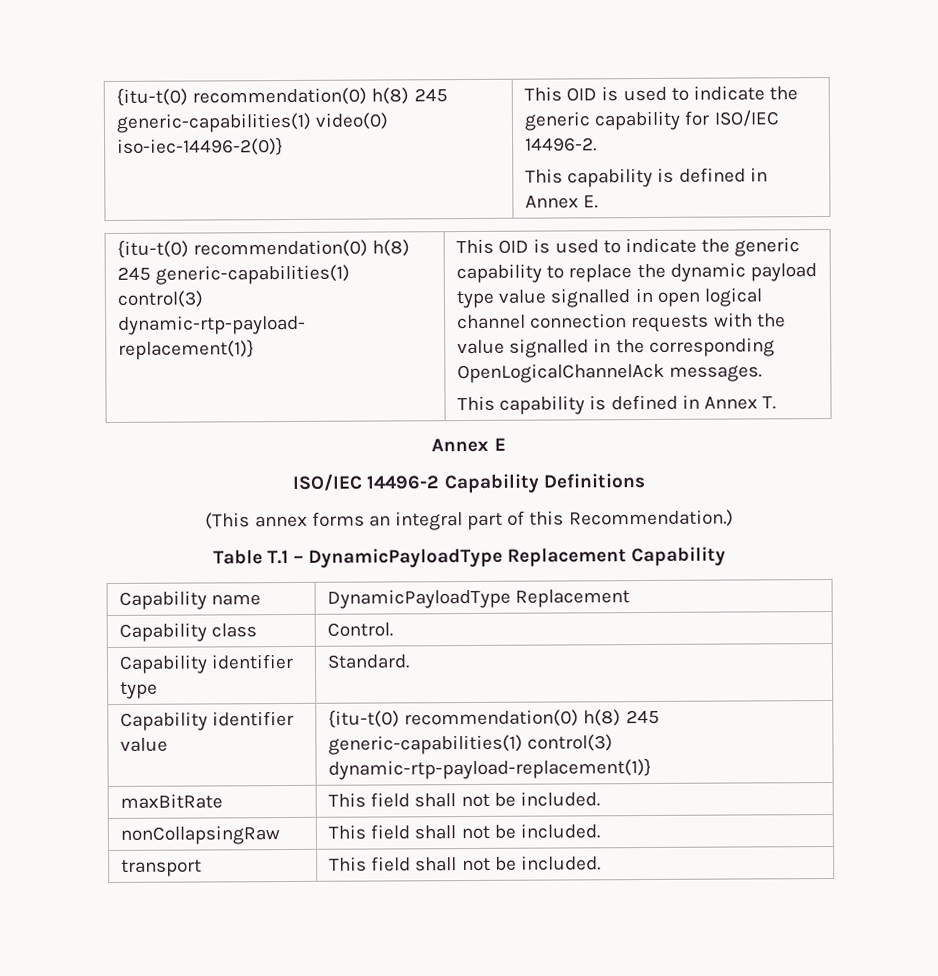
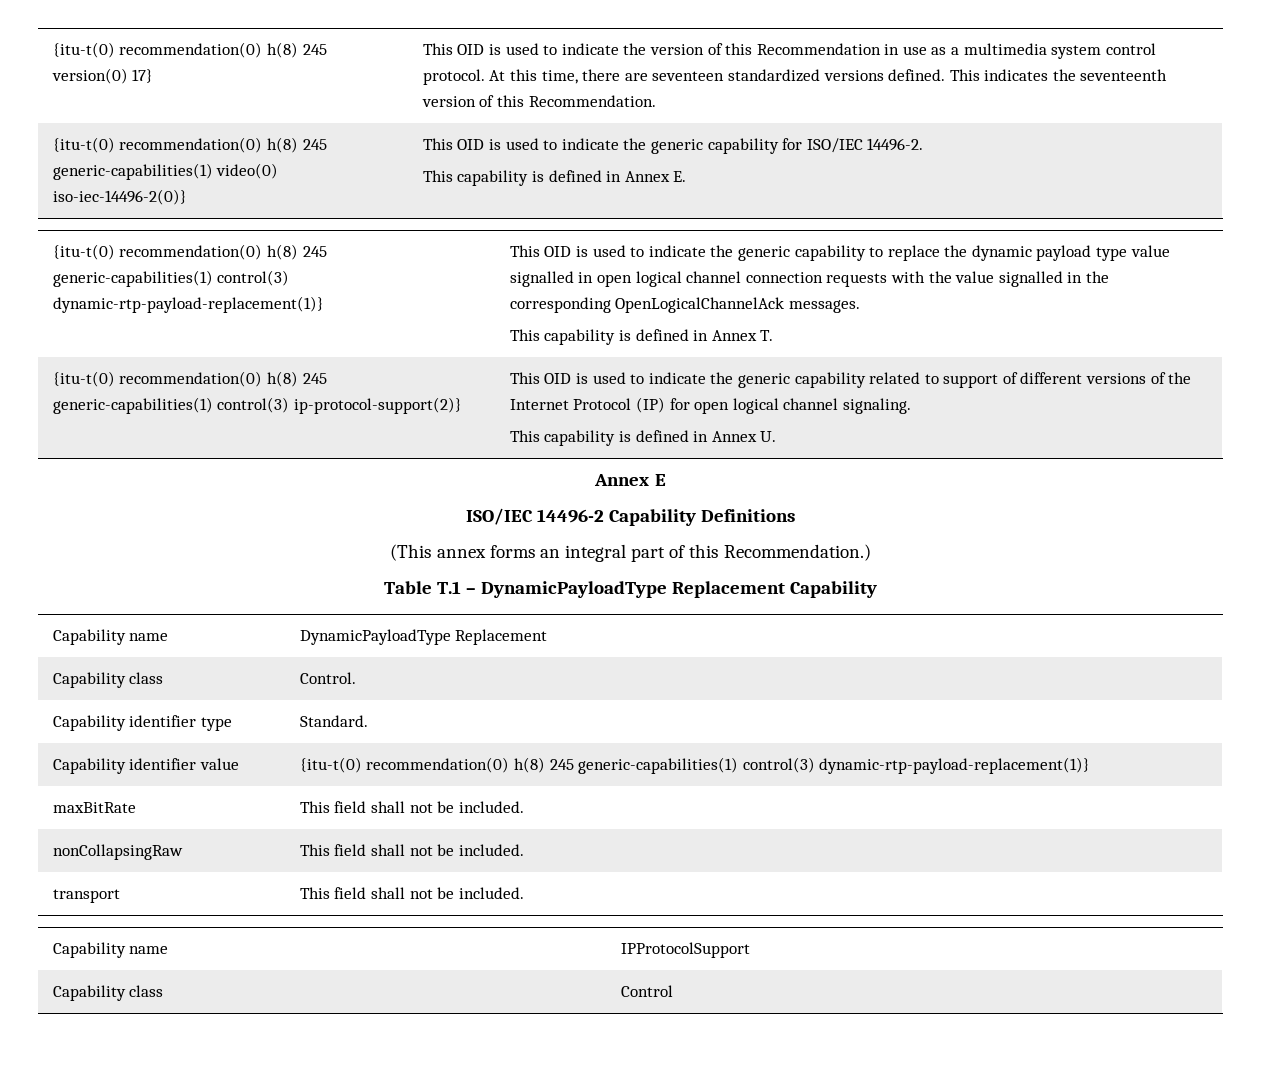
+ {itu-t(0) recommendation(0) h(8) 245 version(0) 17} | This OID is used to indicate the version of this Recommendation in use as a multimedia system control protocol. At this time, there are seventeen standardized versions defined. This indicates the seventeenth version of this Recommendation.
+ {itu-t(0) recommendation(0) h(8) 245 generic-capabilities(1) control(3) ip-protocol-support(2)} | This OID is used to indicate the generic capability related to support of different versions of the Internet Protocol (IP) for open logical channel signaling.
+ This capability is defined in Annex U.
+ Capability name | IPProtocolSupport
+ Capability class | Control

